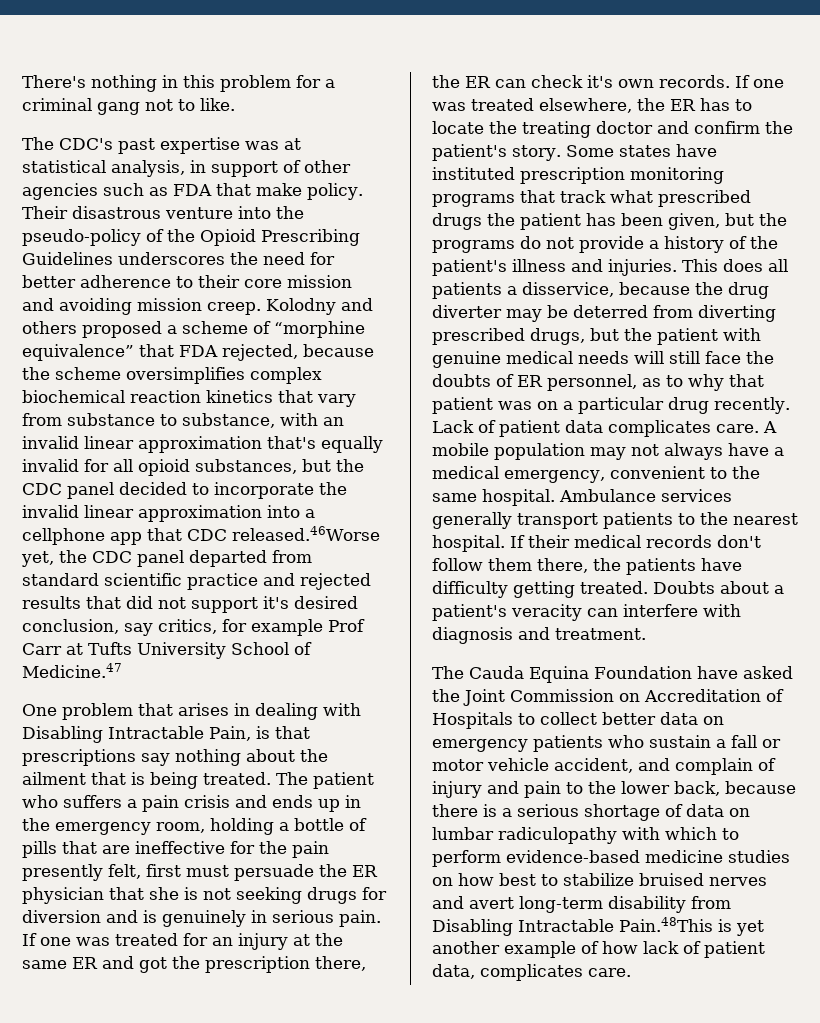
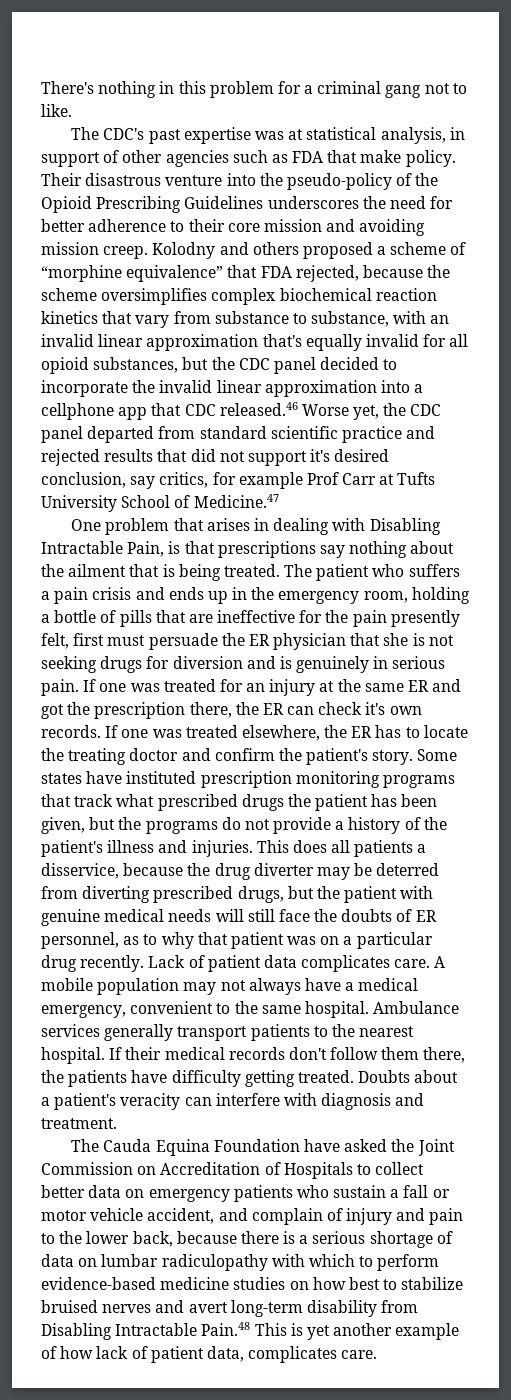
- Kolodny and others proposed a scheme of “morphine equivalence” that FDA rejected, because the scheme oversimplifies complex biochemical reaction kinetics that vary from substance to substance, with an invalid linear approximation that's equally invalid for all opioid substances, but the CDC panel decided to incorporate the invalid linear approximation into a cellphone app that CDC released.46Worse yet, the CDC panel departed from standard scientific practice and rejected results that did not support it's desired conclusion, say critics, for example Prof Carr at Tufts University School of Medicine.47
+ Kolodny and others proposed a scheme of “morphine equivalence” that FDA rejected, because the scheme oversimplifies complex biochemical reaction kinetics that vary from substance to substance, with an invalid linear approximation that's equally invalid for all opioid substances, but the CDC panel decided to incorporate the invalid linear approximation into a cellphone app that CDC released.46 Worse yet, the CDC panel departed from standard scientific practice and rejected results that did not support it's desired conclusion, say critics, for example Prof Carr at Tufts University School of Medicine.47
- The Cauda Equina Foundation have asked the Joint Commission on Accreditation of Hospitals to collect better data on emergency patients who sustain a fall or motor vehicle accident, and complain of injury and pain to the lower back, because there is a serious shortage of data on lumbar radiculopathy with which to perform evidence-based medicine studies on how best to stabilize bruised nerves and avert long-term disability from Disabling Intractable Pain.48This is yet another example of how lack of patient data, complicates care.
+ The Cauda Equina Foundation have asked the Joint Commission on Accreditation of Hospitals to collect better data on emergency patients who sustain a fall or motor vehicle accident, and complain of injury and pain to the lower back, because there is a serious shortage of data on lumbar radiculopathy with which to perform evidence-based medicine studies on how best to stabilize bruised nerves and avert long-term disability from Disabling Intractable Pain.48 This is yet another example of how lack of patient data, complicates care.

